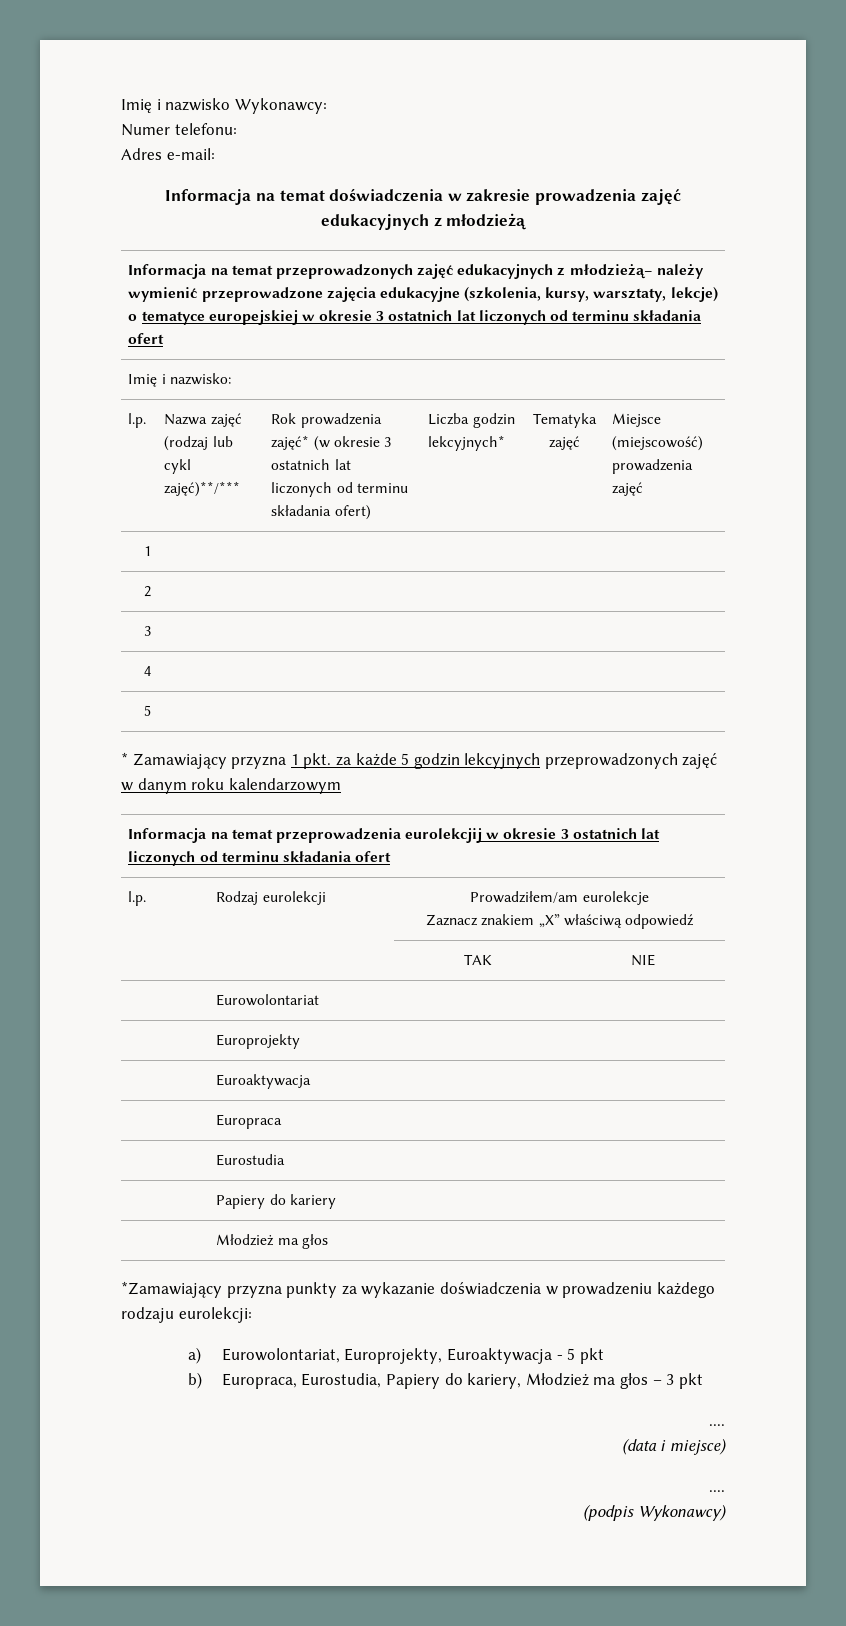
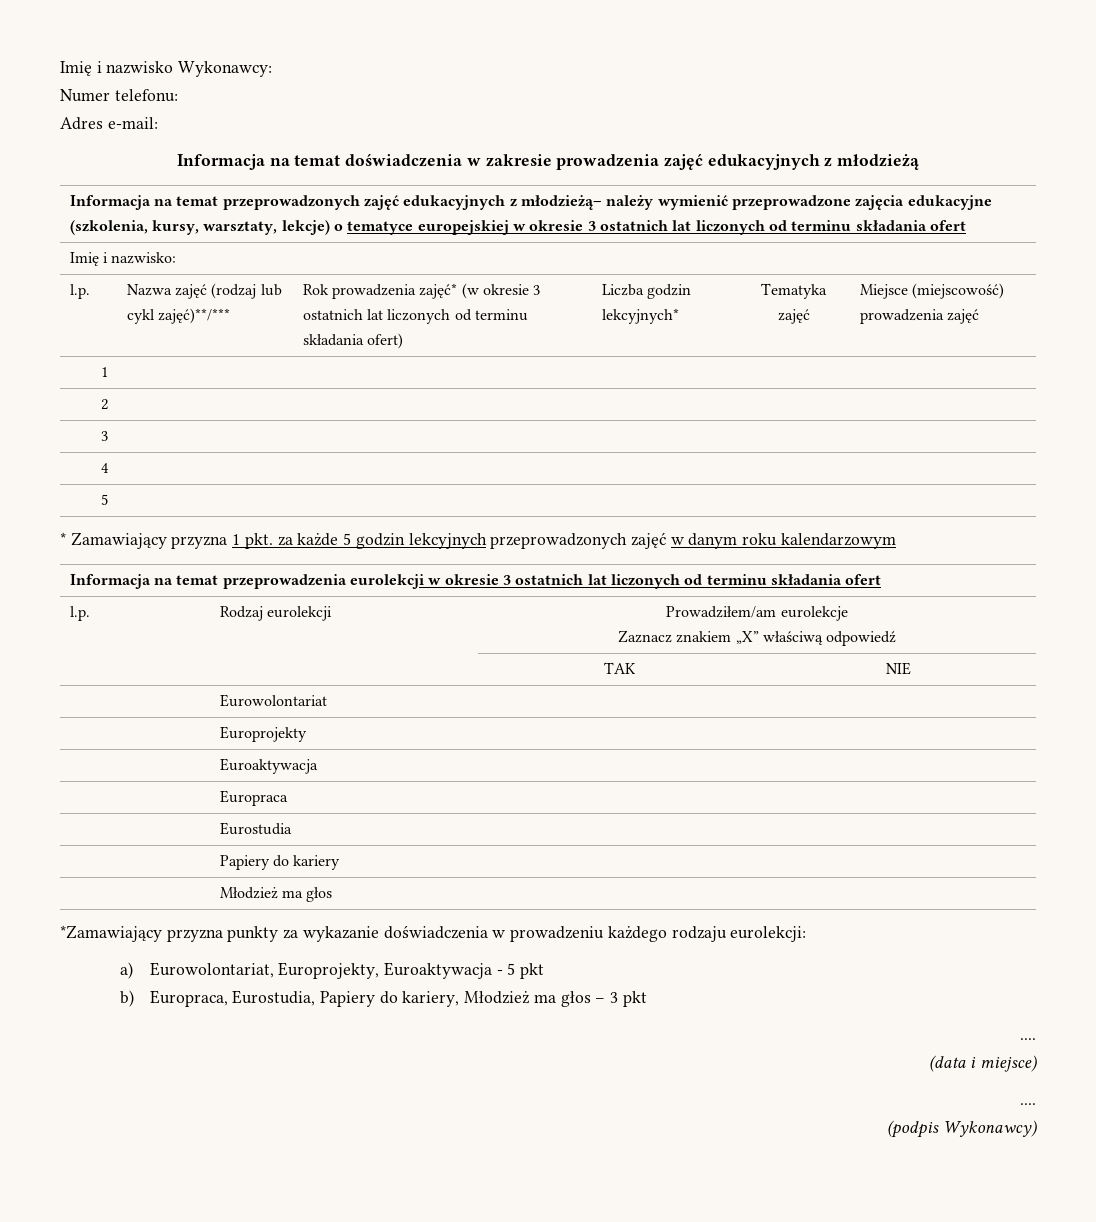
- Informacja na temat przeprowadzenia eurolekcjij w okresie 3 ostatnich lat liczonych od terminu składania ofert
+ Informacja na temat przeprowadzenia eurolekcji w okresie 3 ostatnich lat liczonych od terminu składania ofert

